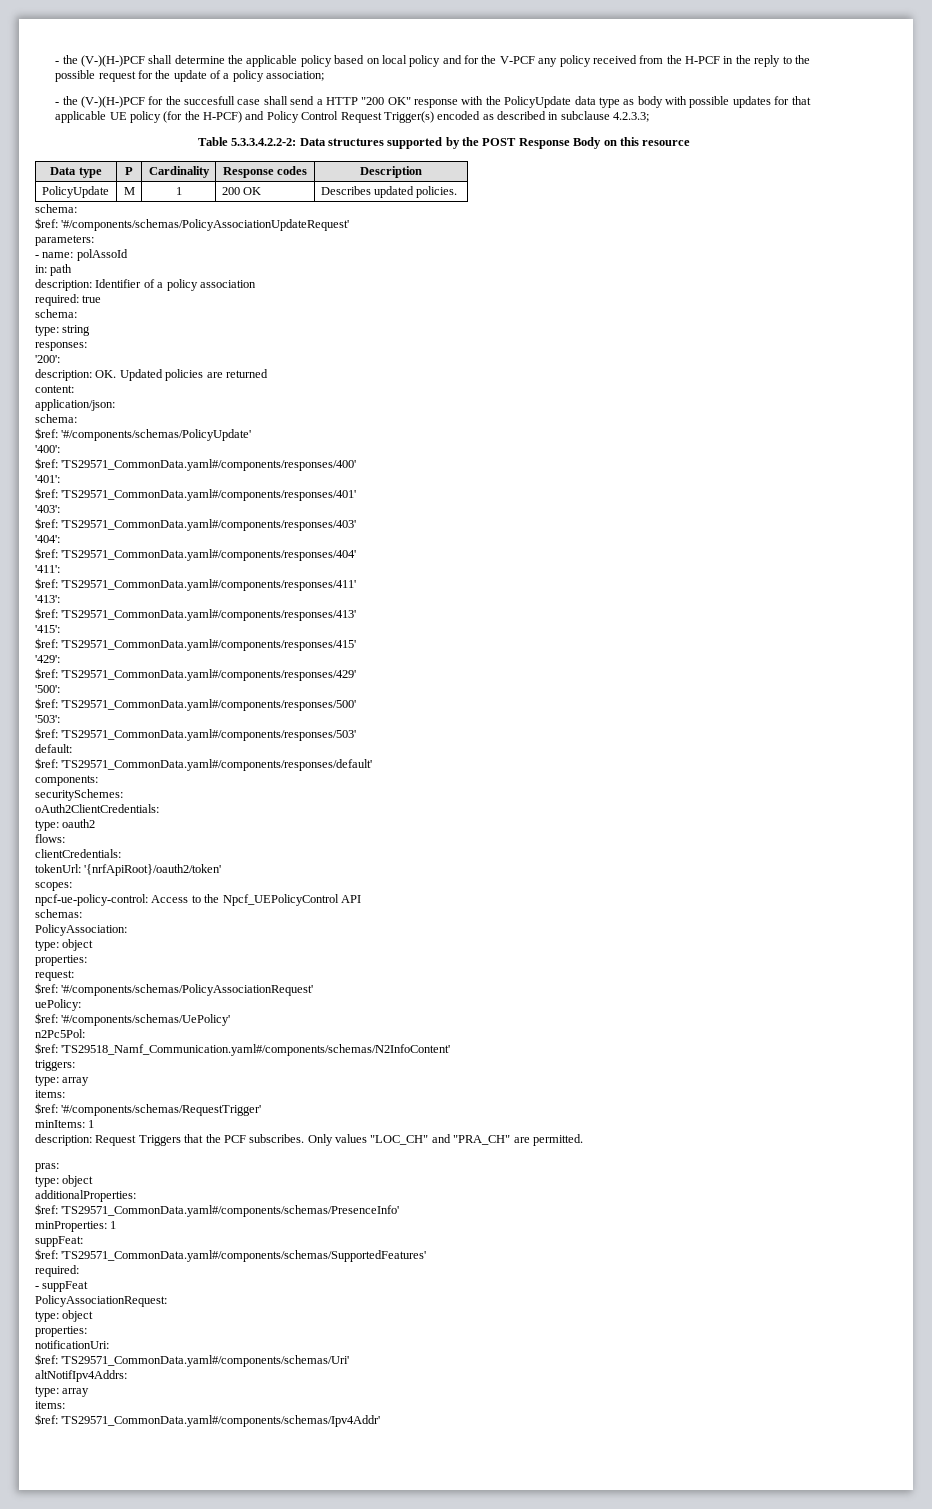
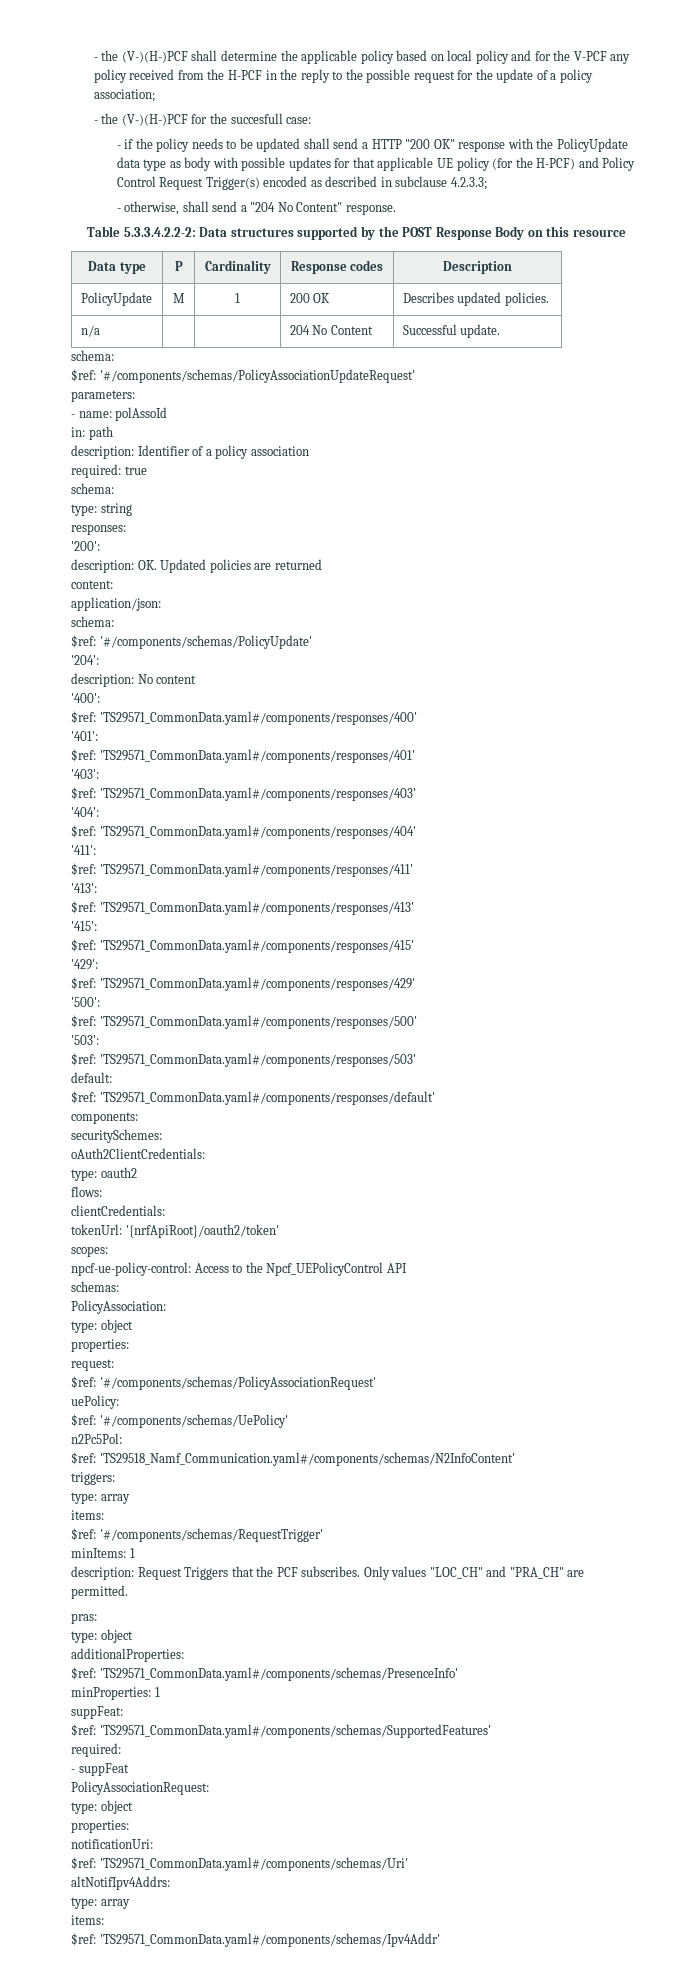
- - the (V-)(H-)PCF for the succesfull case shall send a HTTP "200 OK" response with the PolicyUpdate data type as body with possible updates for that applicable UE policy (for the H-PCF) and Policy Control Request Trigger(s) encoded as described in subclause 4.2.3.3;
+ - the (V-)(H-)PCF for the succesfull case:
+ - if the policy needs to be updated shall send a HTTP "200 OK" response with the PolicyUpdate data type as body with possible updates for that applicable UE policy (for the H-PCF) and Policy Control Request Trigger(s) encoded as described in subclause 4.2.3.3;
+ - otherwise, shall send a "204 No Content" response.
+ n/a | | | 204 No Content | Successful update.
+ '204':
+ description: No content

